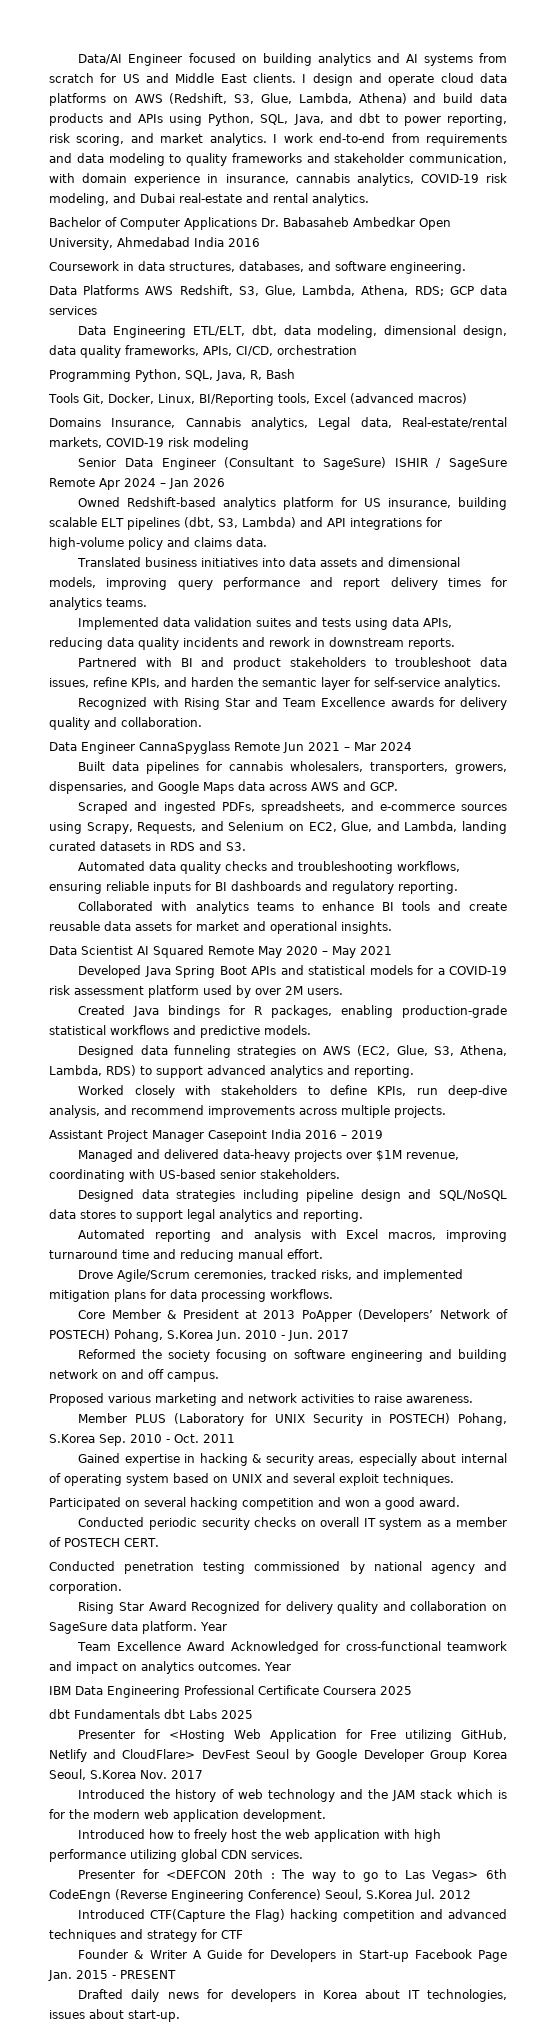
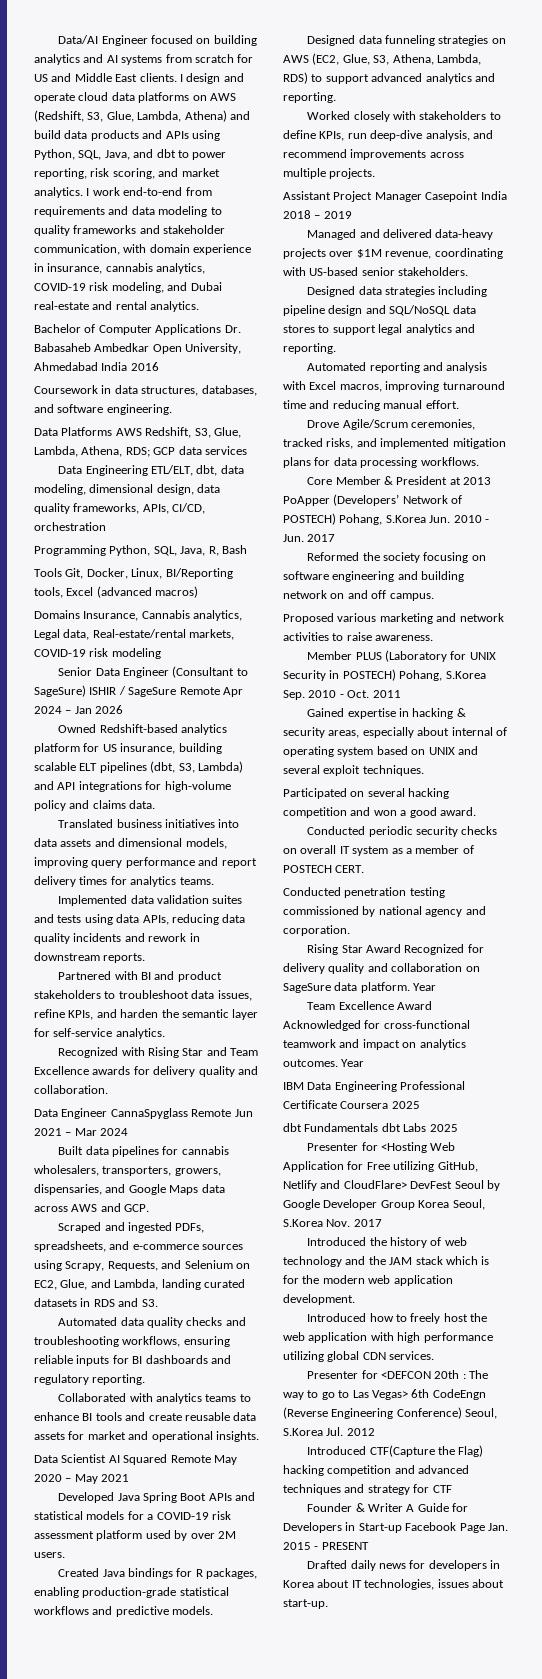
- Assistant Project Manager Casepoint India 2016 – 2019
+ Assistant Project Manager Casepoint India 2018 – 2019

